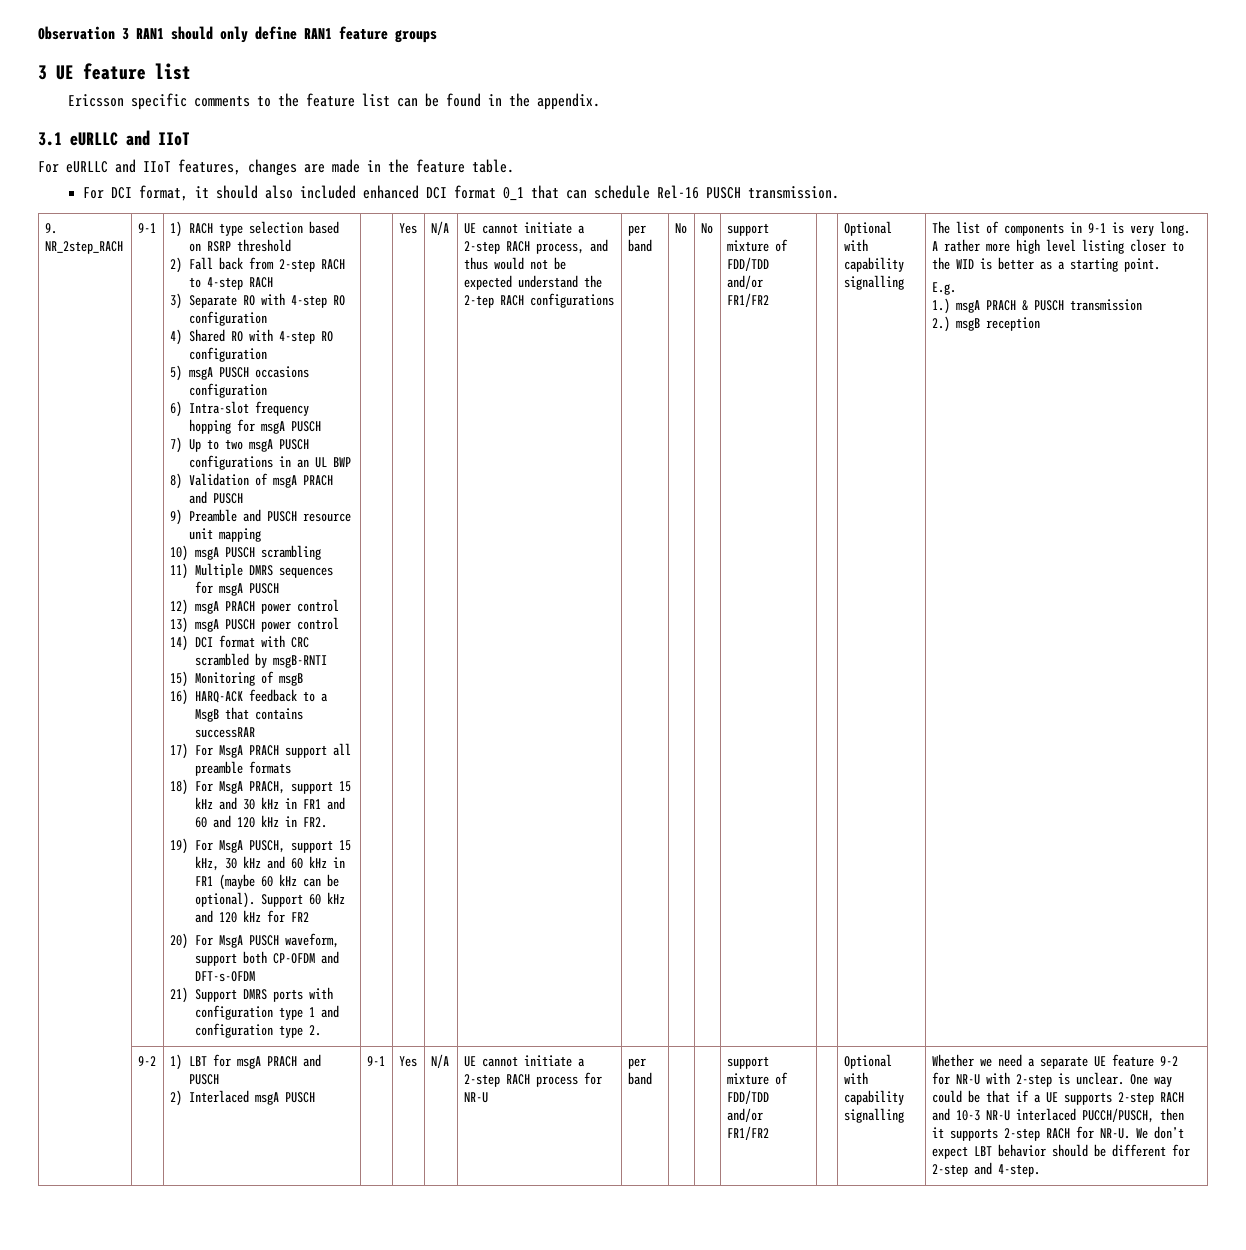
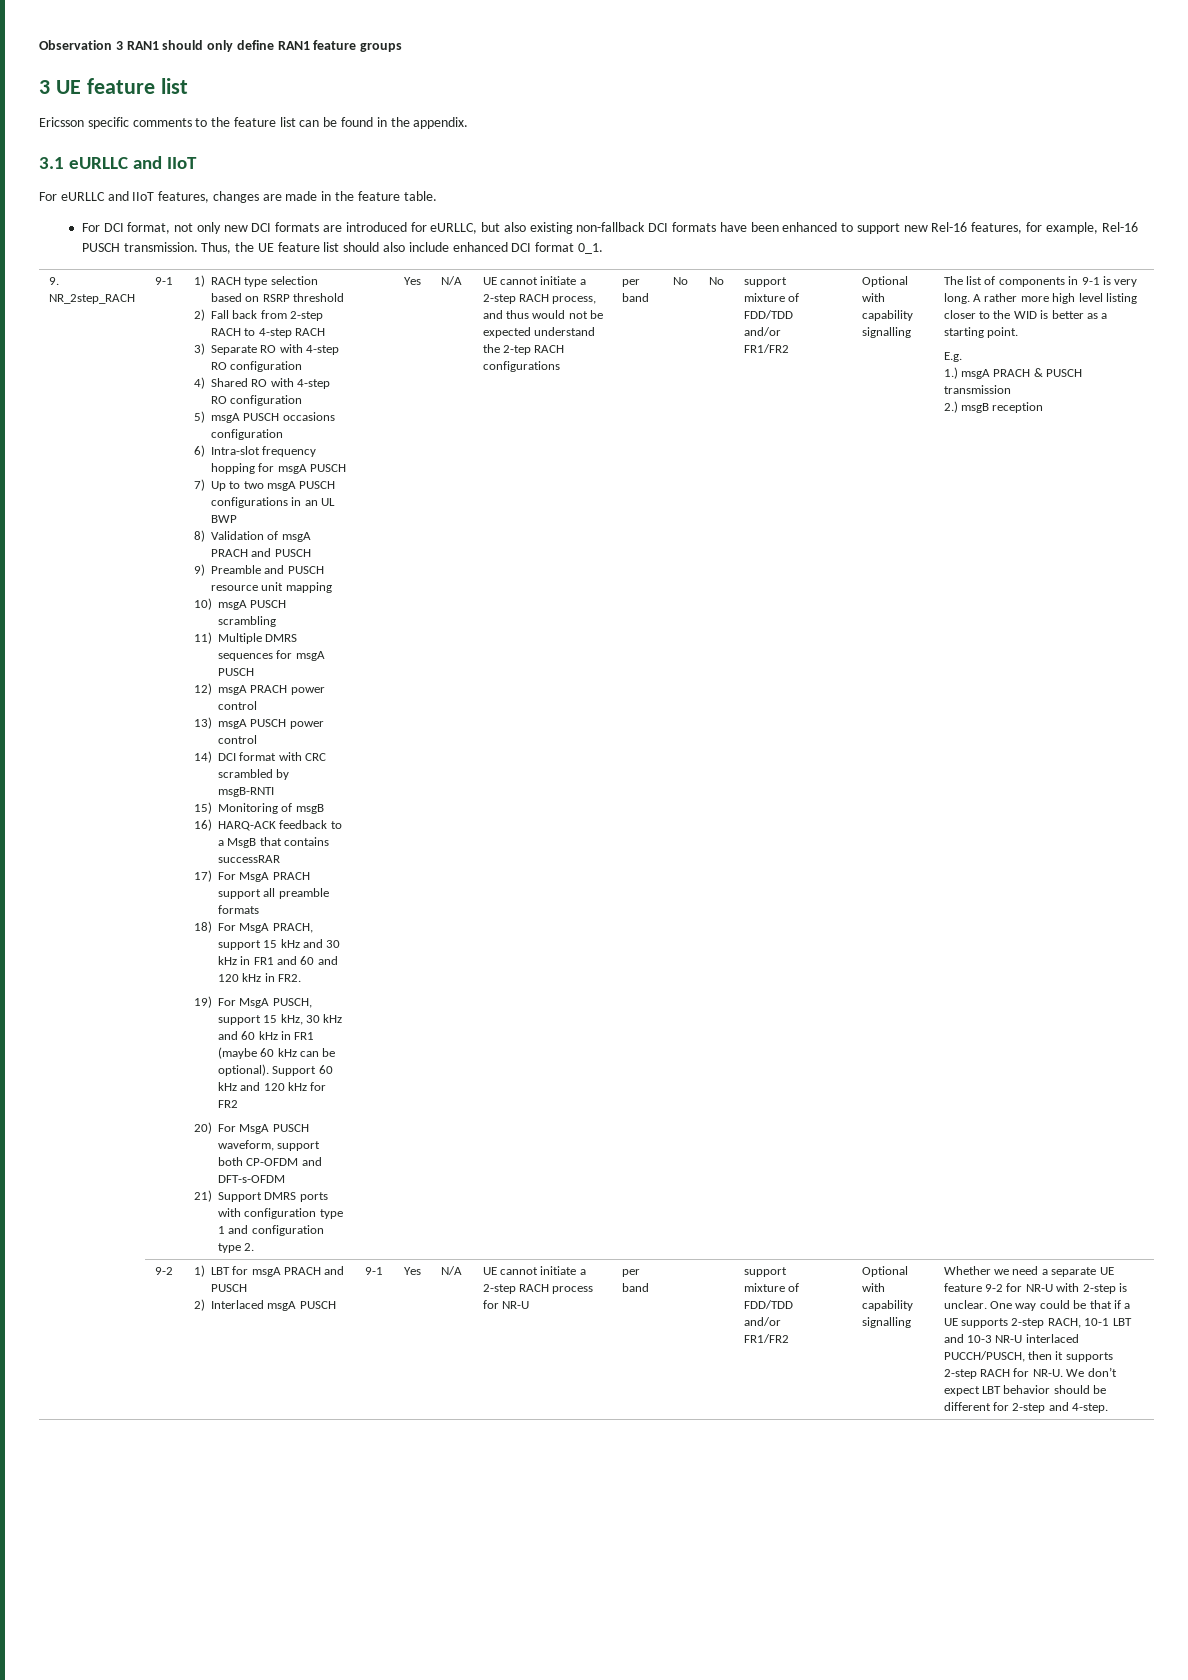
- For DCI format, it should also included enhanced DCI format 0_1 that can schedule Rel-16 PUSCH transmission.
+ For DCI format, not only new DCI formats are introduced for eURLLC, but also existing non-fallback DCI formats have been enhanced to support new Rel-16 features, for example, Rel-16 PUSCH transmission. Thus, the UE feature list should also include enhanced DCI format 0_1.
- One way could be that if a UE supports 2-step RACH and 10-3 NR-U interlaced PUCCH/PUSCH, then it supports 2-step RACH for NR-U.
+ One way could be that if a UE supports 2-step RACH, 10-1 LBT and 10-3 NR-U interlaced PUCCH/PUSCH, then it supports 2-step RACH for NR-U.

